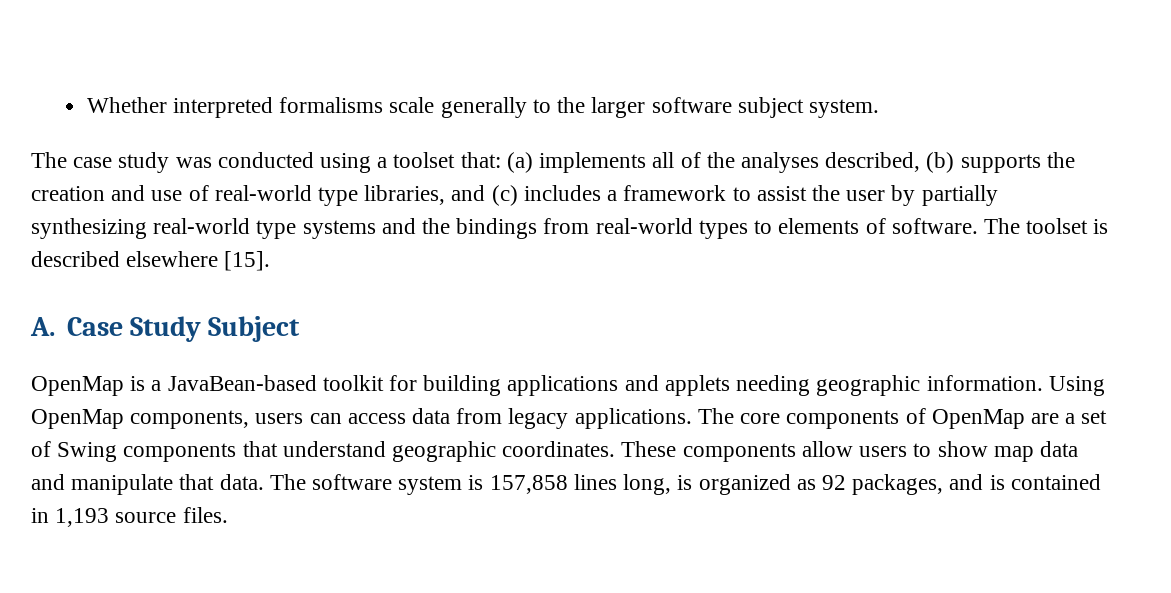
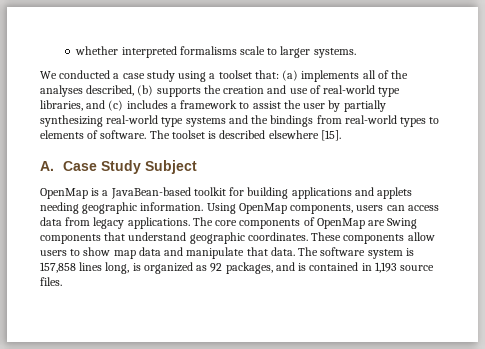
- Whether interpreted formalisms scale generally to the larger software subject system.
- The case study was conducted using a toolset that: (a) implements all of the analyses described, (b) supports the creation and use of real-world type libraries, and (c) includes a framework to assist the user by partially synthesizing real-world type systems and the bindings from real-world types to elements of software.
+ whether interpreted formalisms scale to larger systems.
+ We conducted a case study using a toolset that: (a) implements all of the analyses described, (b) supports the creation and use of real-world type libraries, and (c) includes a framework to assist the user by partially synthesizing real-world type systems and the bindings from real-world types to elements of software.
- The core components of OpenMap are a set of Swing components that understand geographic coordinates.
+ The core components of OpenMap are Swing components that understand geographic coordinates.

